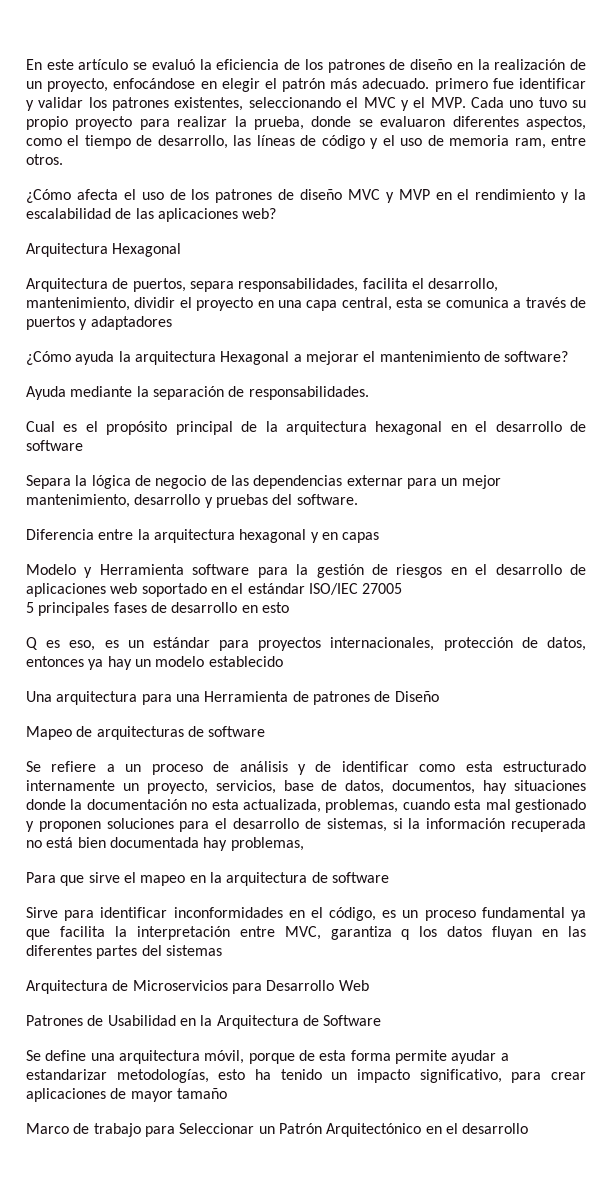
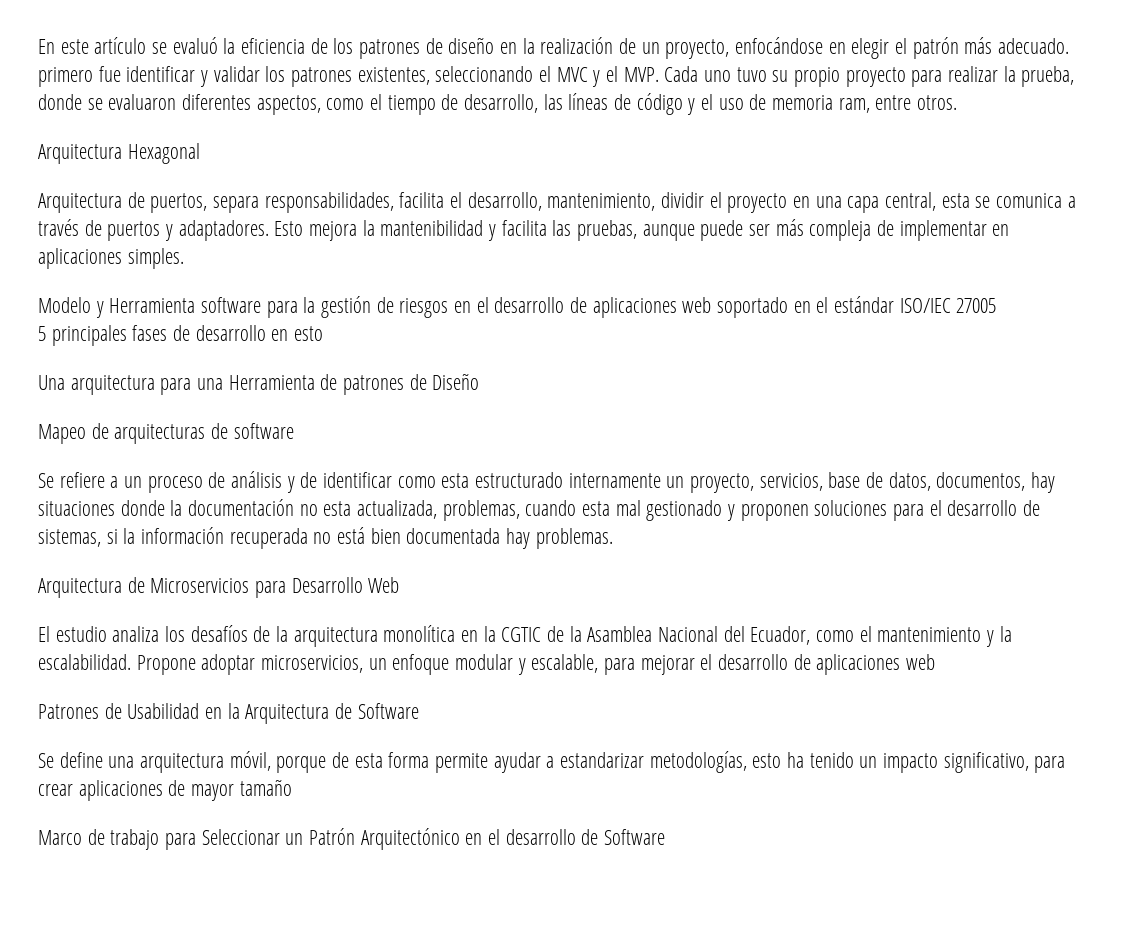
- ¿Cómo afecta el uso de los patrones de diseño MVC y MVP en el rendimiento y la escalabilidad de las aplicaciones web?
- Arquitectura de puertos, separa responsabilidades, facilita el desarrollo, mantenimiento, dividir el proyecto en una capa central, esta se comunica a través de puertos y adaptadores
- ¿Cómo ayuda la arquitectura Hexagonal a mejorar el mantenimiento de software?
- Ayuda mediante la separación de responsabilidades.
- Cual es el propósito principal de la arquitectura hexagonal en el desarrollo de software
- Separa la lógica de negocio de las dependencias externar para un mejor mantenimiento, desarrollo y pruebas del software.
- Diferencia entre la arquitectura hexagonal y en capas
+ Arquitectura de puertos, separa responsabilidades, facilita el desarrollo, mantenimiento, dividir el proyecto en una capa central, esta se comunica a través de puertos y adaptadores. Esto mejora la mantenibilidad y facilita las pruebas, aunque puede ser más compleja de implementar en aplicaciones simples.
- Q es eso, es un estándar para proyectos internacionales, protección de datos, entonces ya hay un modelo establecido
- Se refiere a un proceso de análisis y de identificar como esta estructurado internamente un proyecto, servicios, base de datos, documentos, hay situaciones donde la documentación no esta actualizada, problemas, cuando esta mal gestionado y proponen soluciones para el desarrollo de sistemas, si la información recuperada no está bien documentada hay problemas,
- Para que sirve el mapeo en la arquitectura de software
- Sirve para identificar inconformidades en el código, es un proceso fundamental ya que facilita la interpretación entre MVC, garantiza q los datos fluyan en las diferentes partes del sistemas
+ Se refiere a un proceso de análisis y de identificar como esta estructurado internamente un proyecto, servicios, base de datos, documentos, hay situaciones donde la documentación no esta actualizada, problemas, cuando esta mal gestionado y proponen soluciones para el desarrollo de sistemas, si la información recuperada no está bien documentada hay problemas.
+ El estudio analiza los desafíos de la arquitectura monolítica en la CGTIC de la Asamblea Nacional del Ecuador, como el mantenimiento y la escalabilidad. Propone adoptar microservicios, un enfoque modular y escalable, para mejorar el desarrollo de aplicaciones web
- Marco de trabajo para Seleccionar un Patrón Arquitectónico en el desarrollo
+ Marco de trabajo para Seleccionar un Patrón Arquitectónico en el desarrollo de Software

